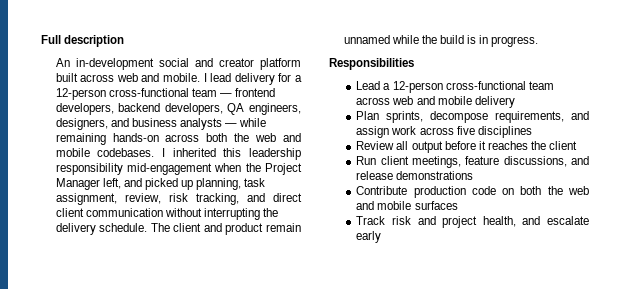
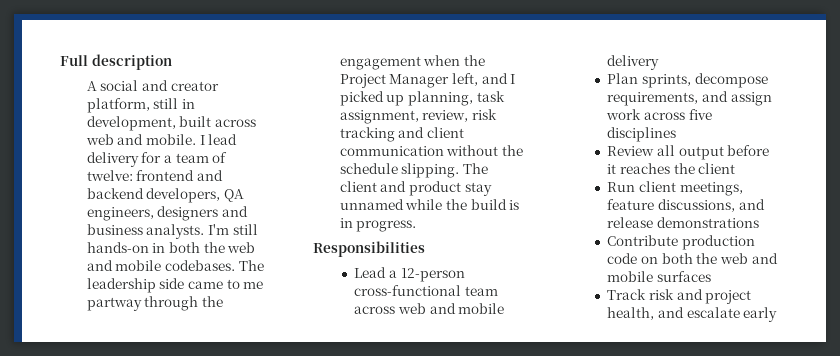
- An in-development social and creator platform built across web and mobile.
+ A social and creator platform, still in development, built across web and mobile.
- I lead delivery for a 12-person cross-functional team — frontend developers, backend developers, QA engineers, designers, and business analysts — while remaining hands-on across both the web and mobile codebases.
+ I lead delivery for a team of twelve: frontend and backend developers, QA engineers, designers and business analysts. I'm still hands-on in both the web and mobile codebases.
- I inherited this leadership responsibility mid-engagement when the Project Manager left, and picked up planning, task assignment, review, risk tracking, and direct client communication without interrupting the delivery schedule.
+ The leadership side came to me partway through the engagement when the Project Manager left, and I picked up planning, task assignment, review, risk tracking and client communication without the schedule slipping.
- The client and product remain unnamed while the build is in progress.
+ The client and product stay unnamed while the build is in progress.

